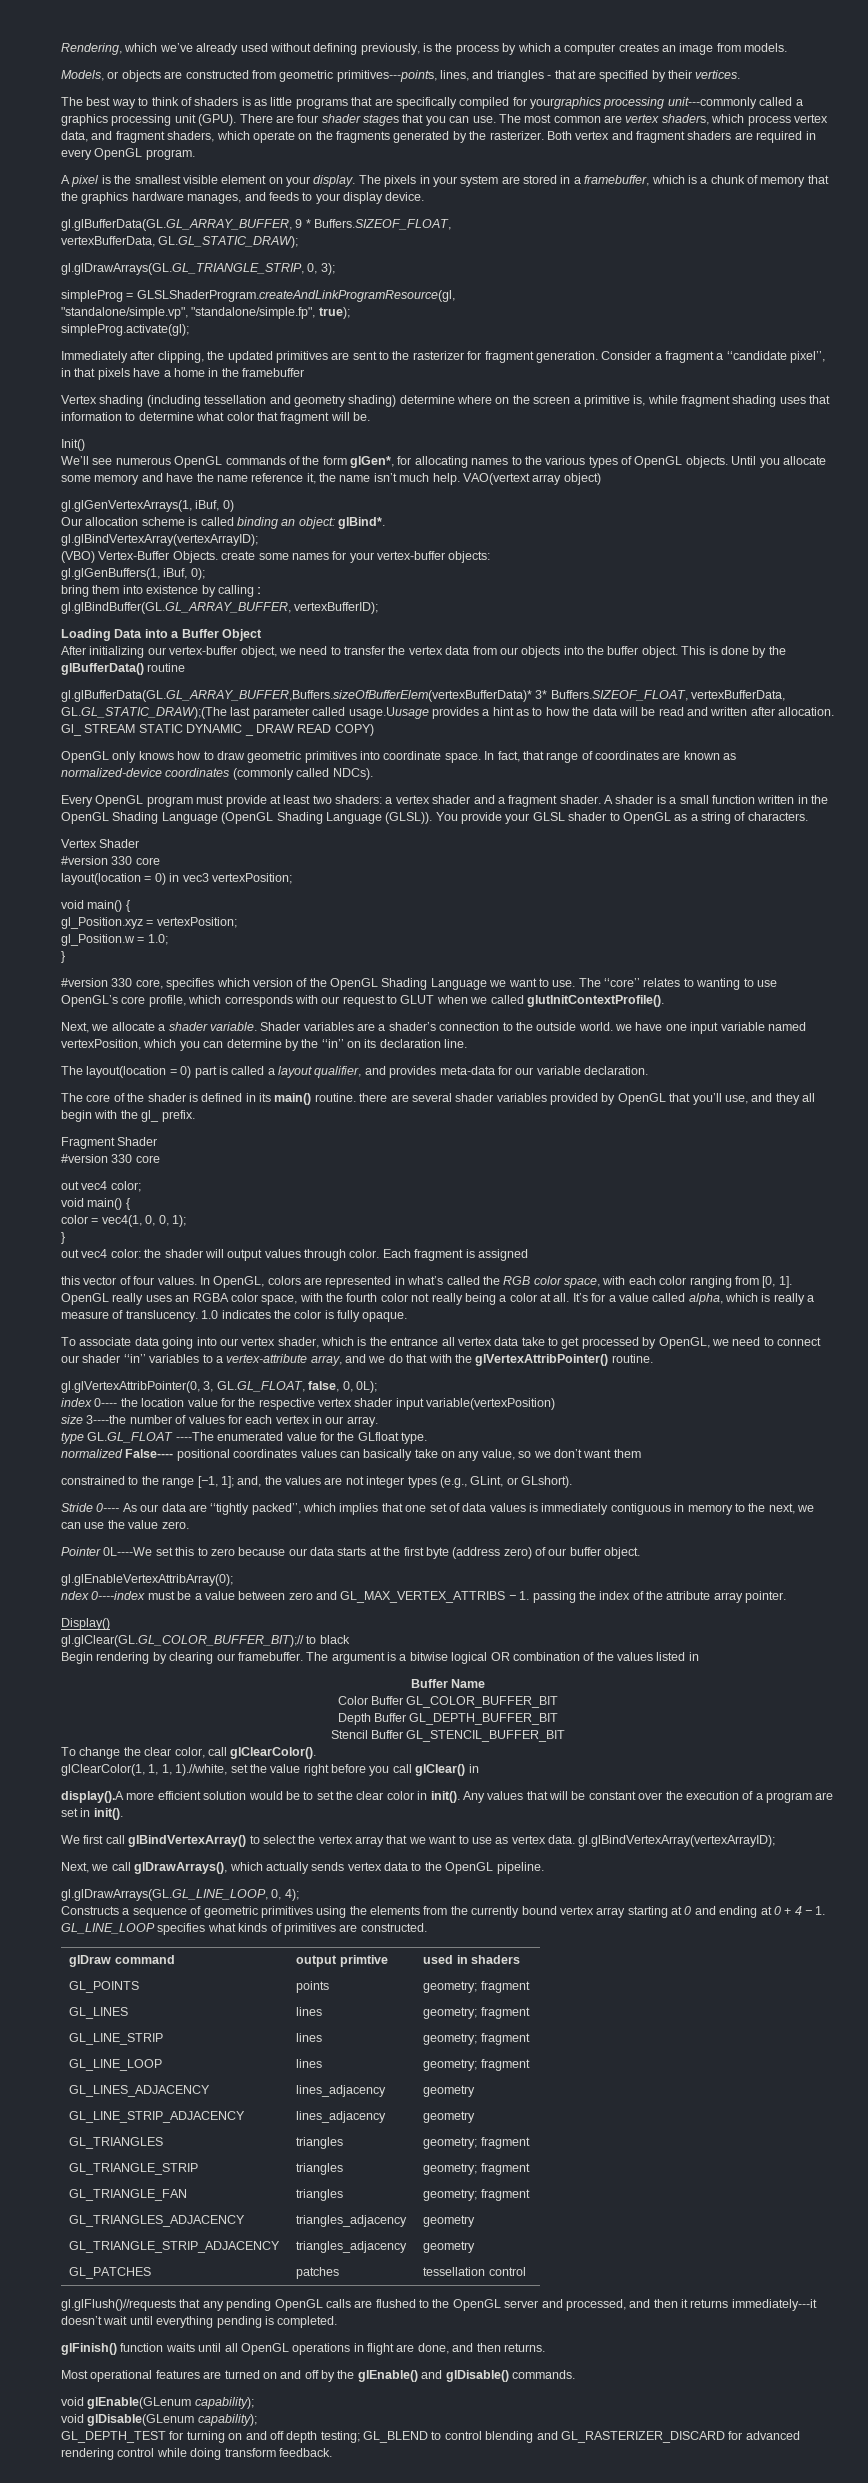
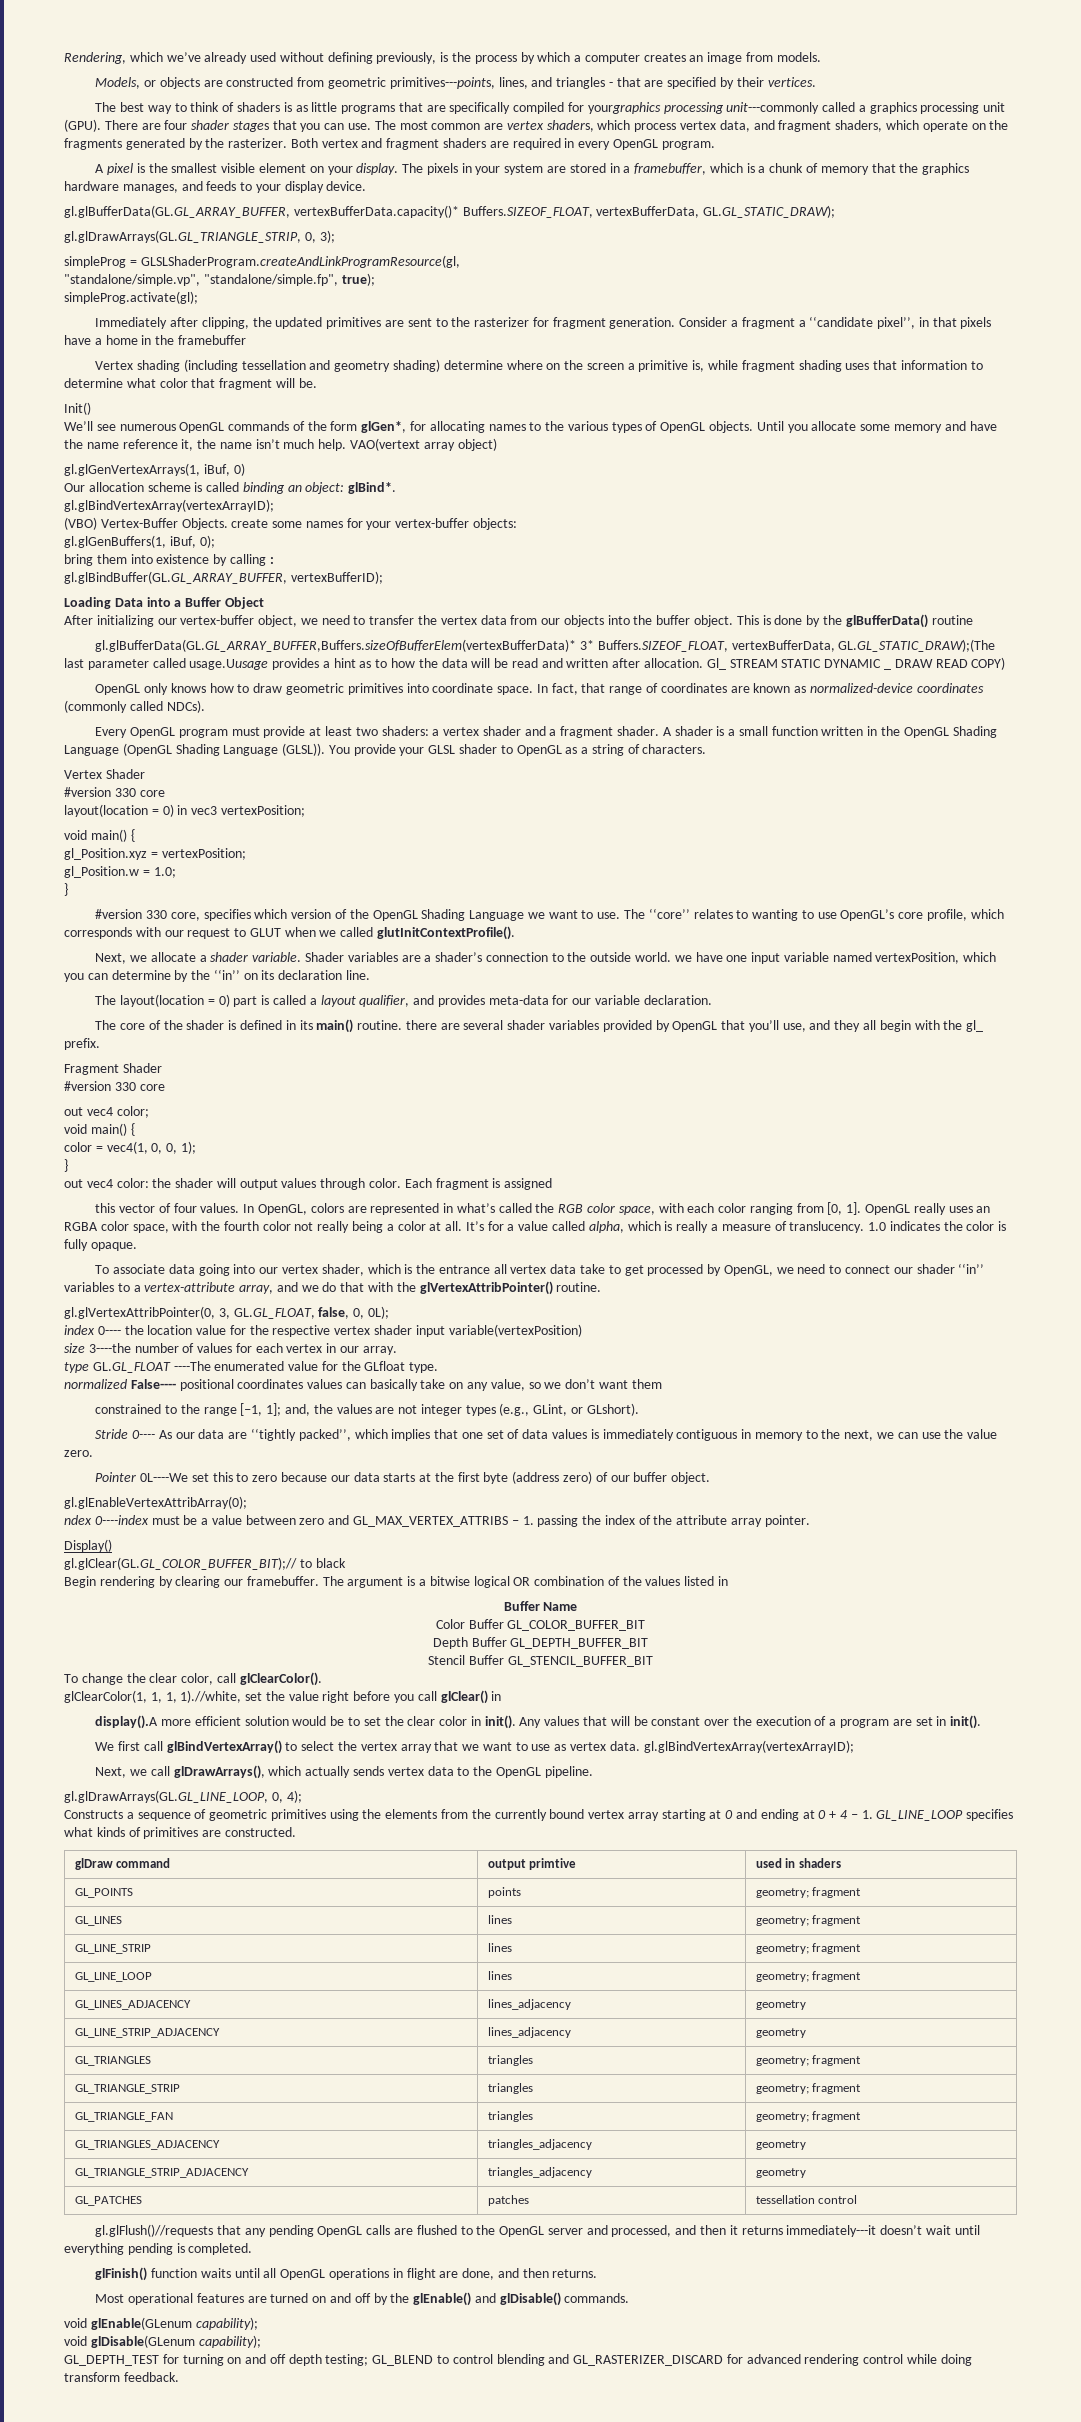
- gl.glBufferData(GL.GL_ARRAY_BUFFER, 9 * Buffers.SIZEOF_FLOAT,
- vertexBufferData, GL.GL_STATIC_DRAW);
+ gl.glBufferData(GL.GL_ARRAY_BUFFER, vertexBufferData.capacity()* Buffers.SIZEOF_FLOAT, vertexBufferData, GL.GL_STATIC_DRAW);

